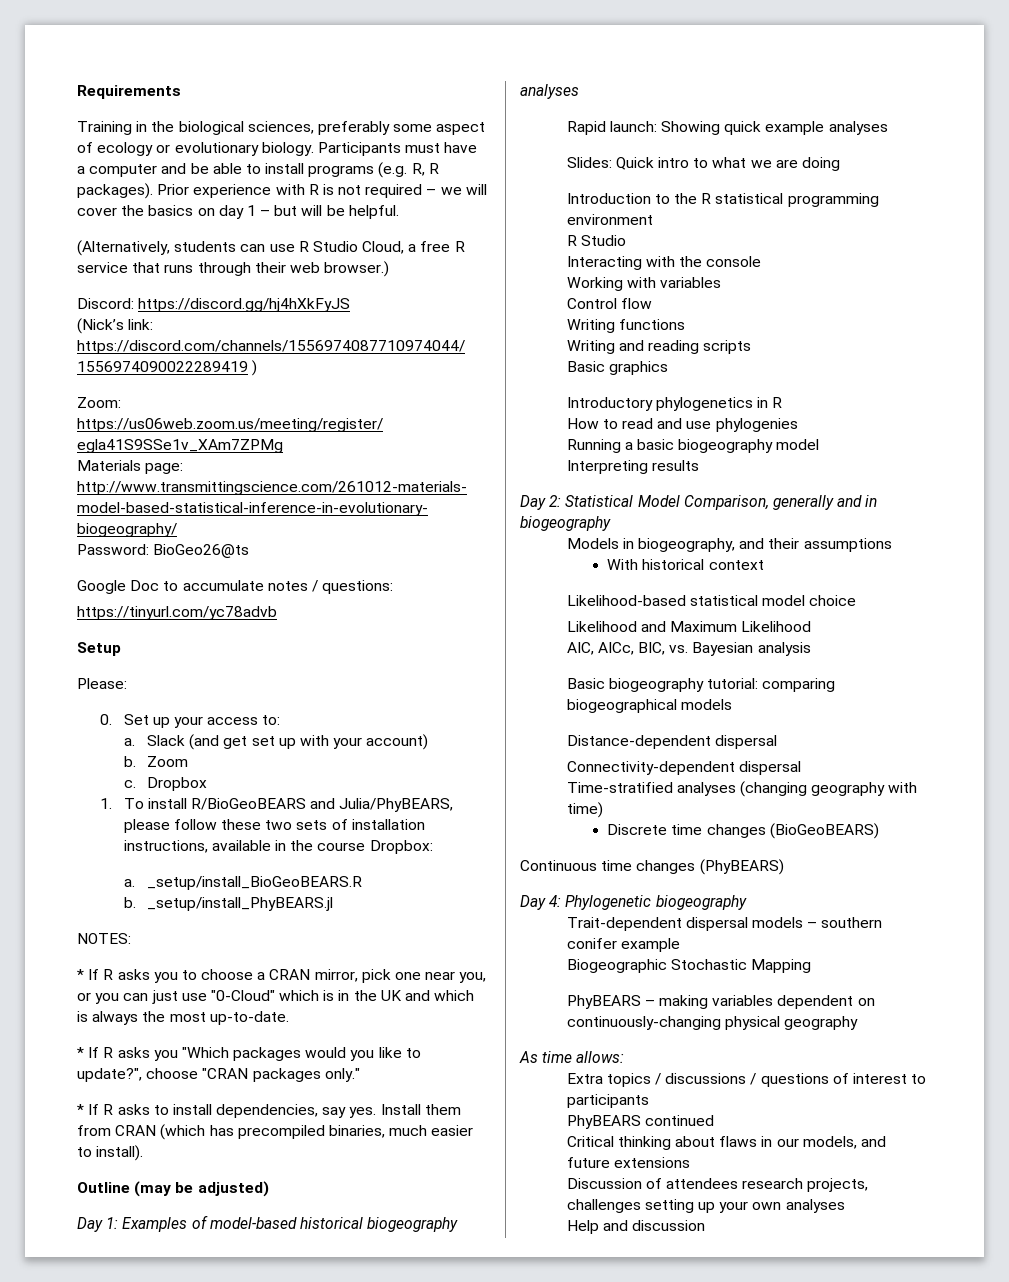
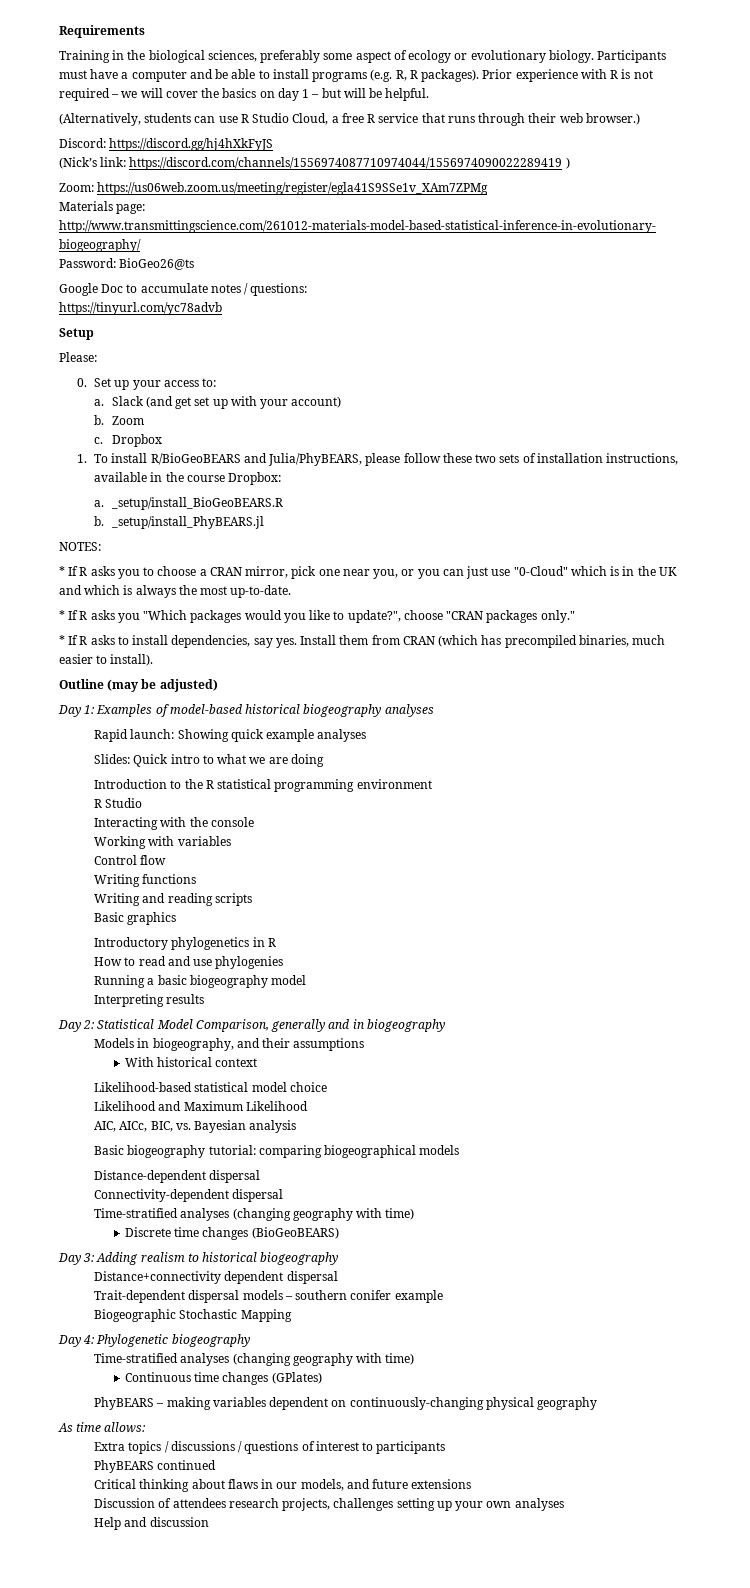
- Continuous time changes (PhyBEARS)
- Day 4: Phylogenetic biogeography
+ Day 3: Adding realism to historical biogeography
+ Distance+connectivity dependent dispersal
+ Day 4: Phylogenetic biogeography
+ Time-stratified analyses (changing geography with time)
+ Continuous time changes (GPlates)

